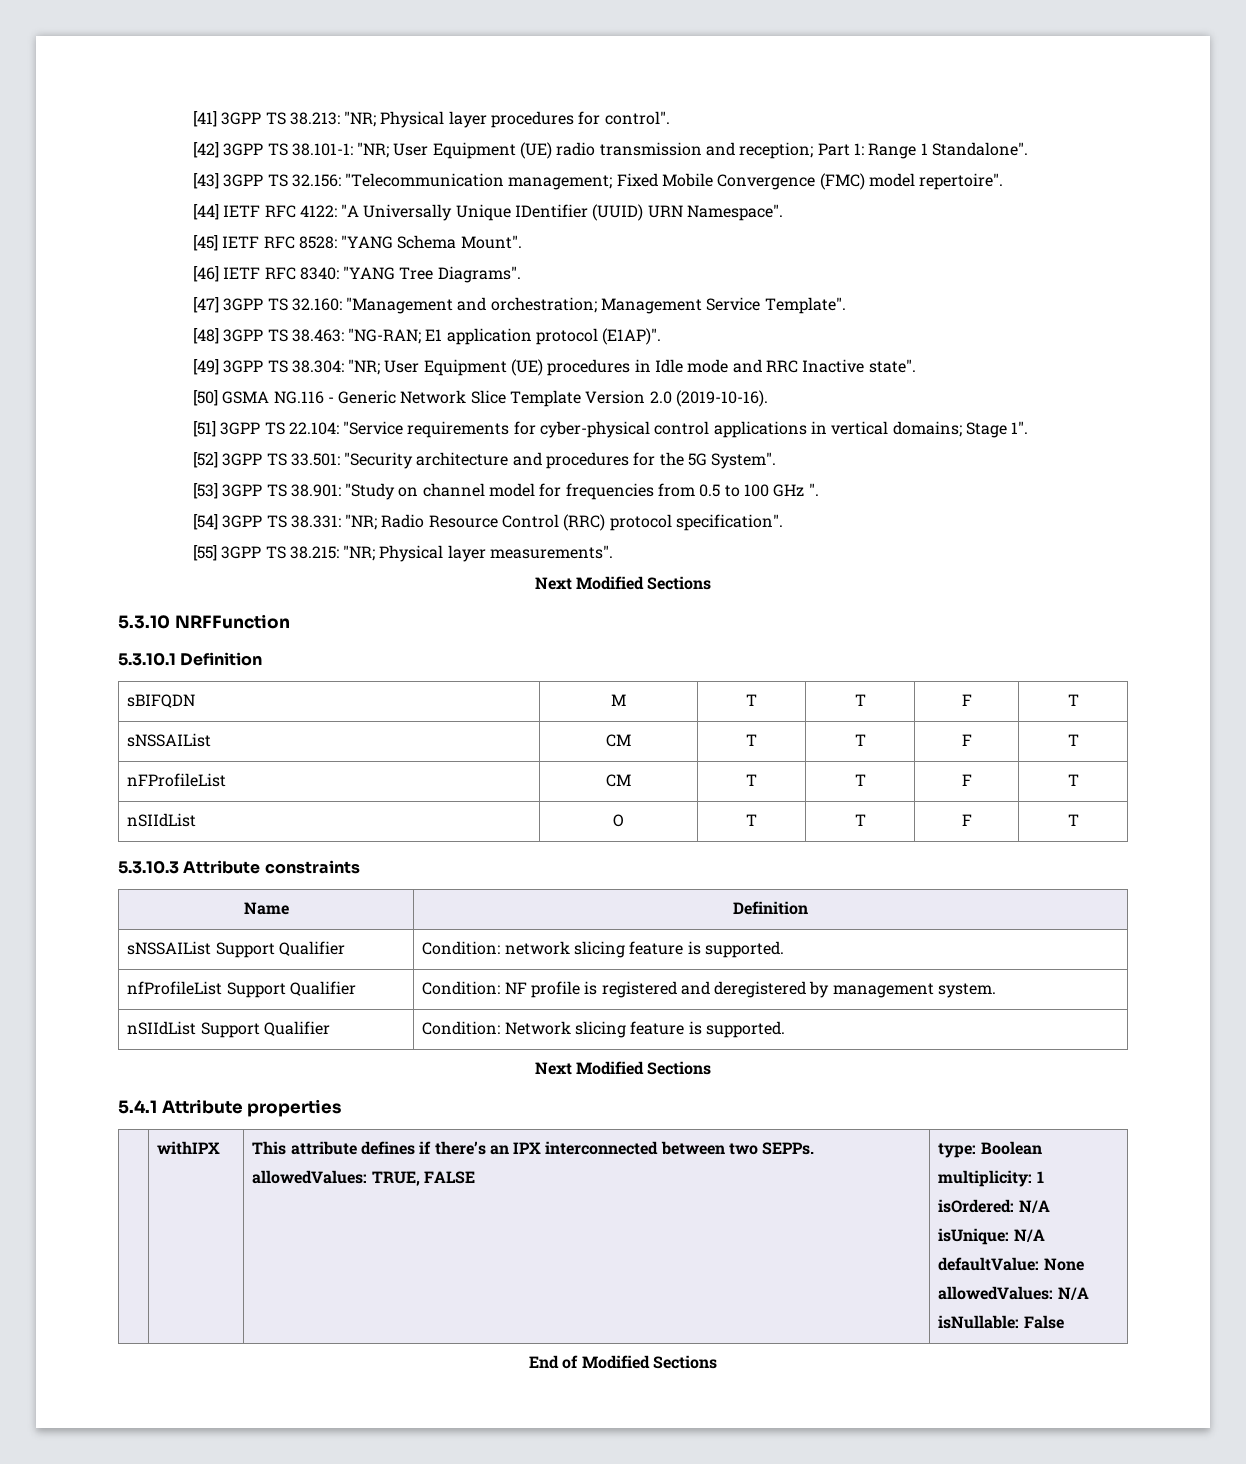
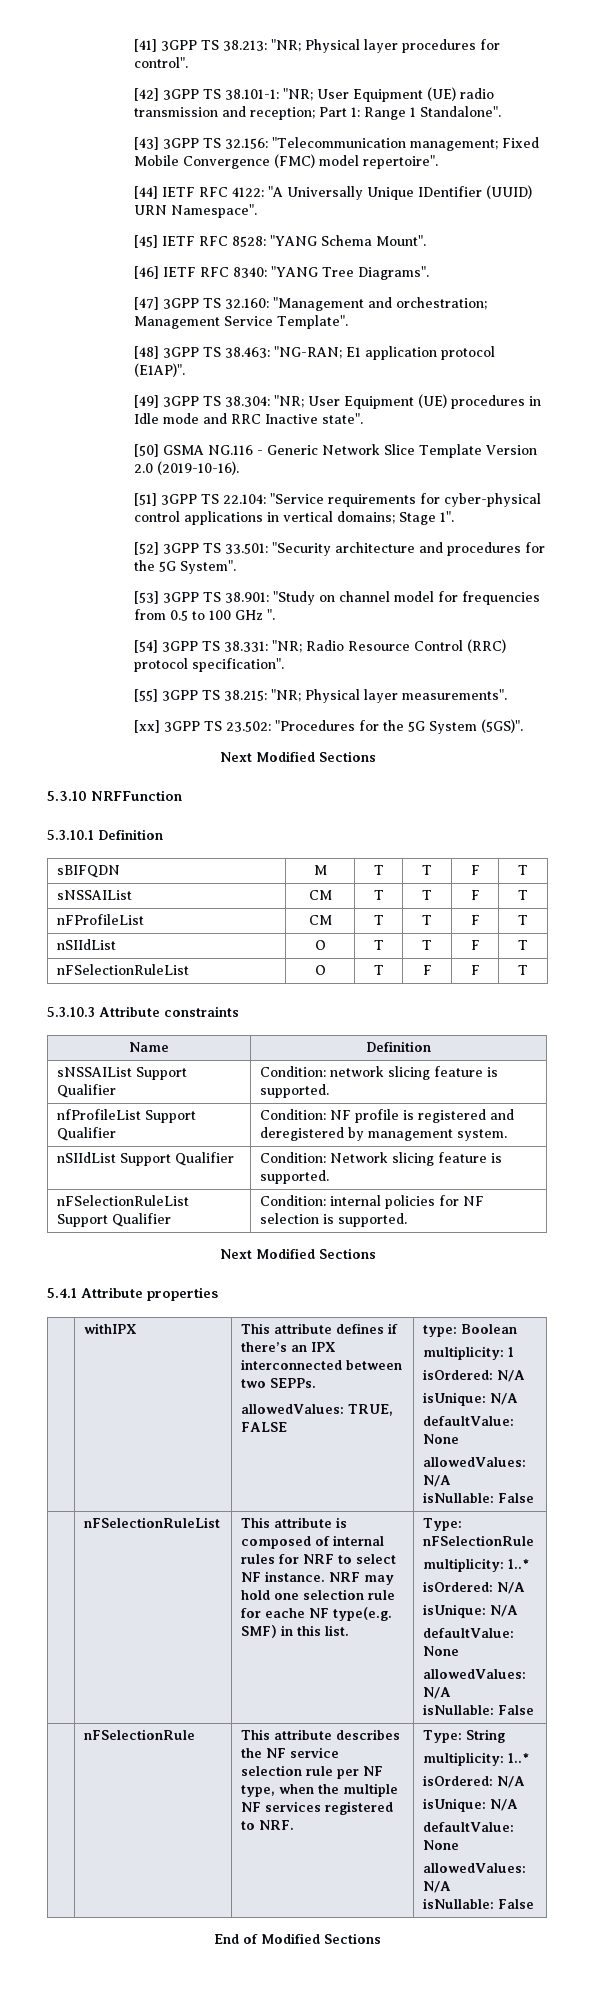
+ [xx] 3GPP TS 23.502: "Procedures for the 5G System (5GS)".
+ nFSelectionRuleList | O | T | F | F | T
+ nFSelectionRuleList Support Qualifier | Condition: internal policies for NF selection is supported.
+ nFSelectionRuleList | This attribute is composed of internal rules for NRF to select NF instance. NRF may hold one selection rule for eache NF type(e.g. SMF) in this list. | Type: nFSelectionRule
+ multiplicity: 1..*
+ isOrdered: N/A
+ isUnique: N/A
+ defaultValue: None
+ allowedValues: N/A
+ isNullable: False
+ | nFSelectionRule | This attribute describes the NF service selection rule per NF type, when the multiple NF services registered to NRF. | Type: String
+ multiplicity: 1..*
+ isOrdered: N/A
+ isUnique: N/A
+ defaultValue: None
+ allowedValues: N/A
+ isNullable: False

